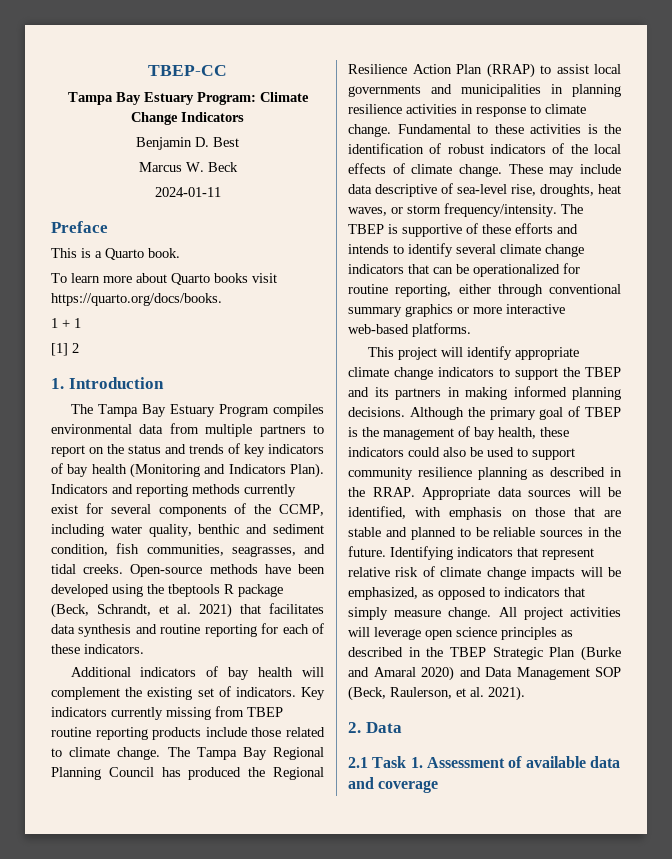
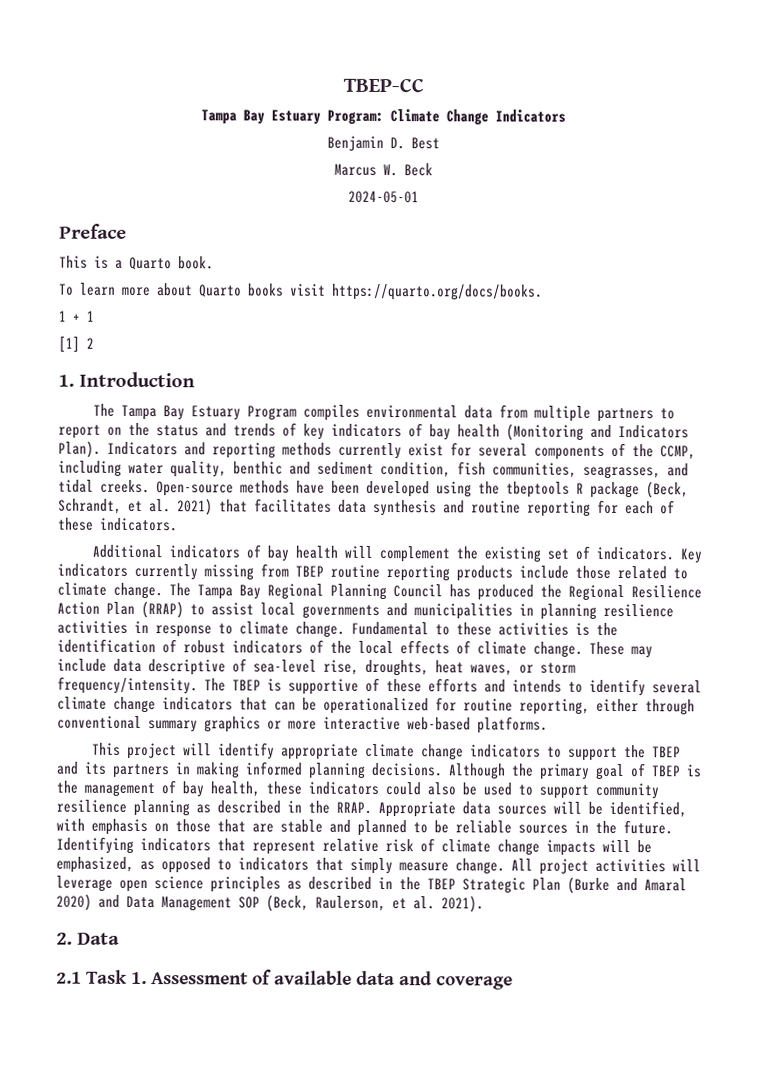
- 2024-01-11
+ 2024-05-01

